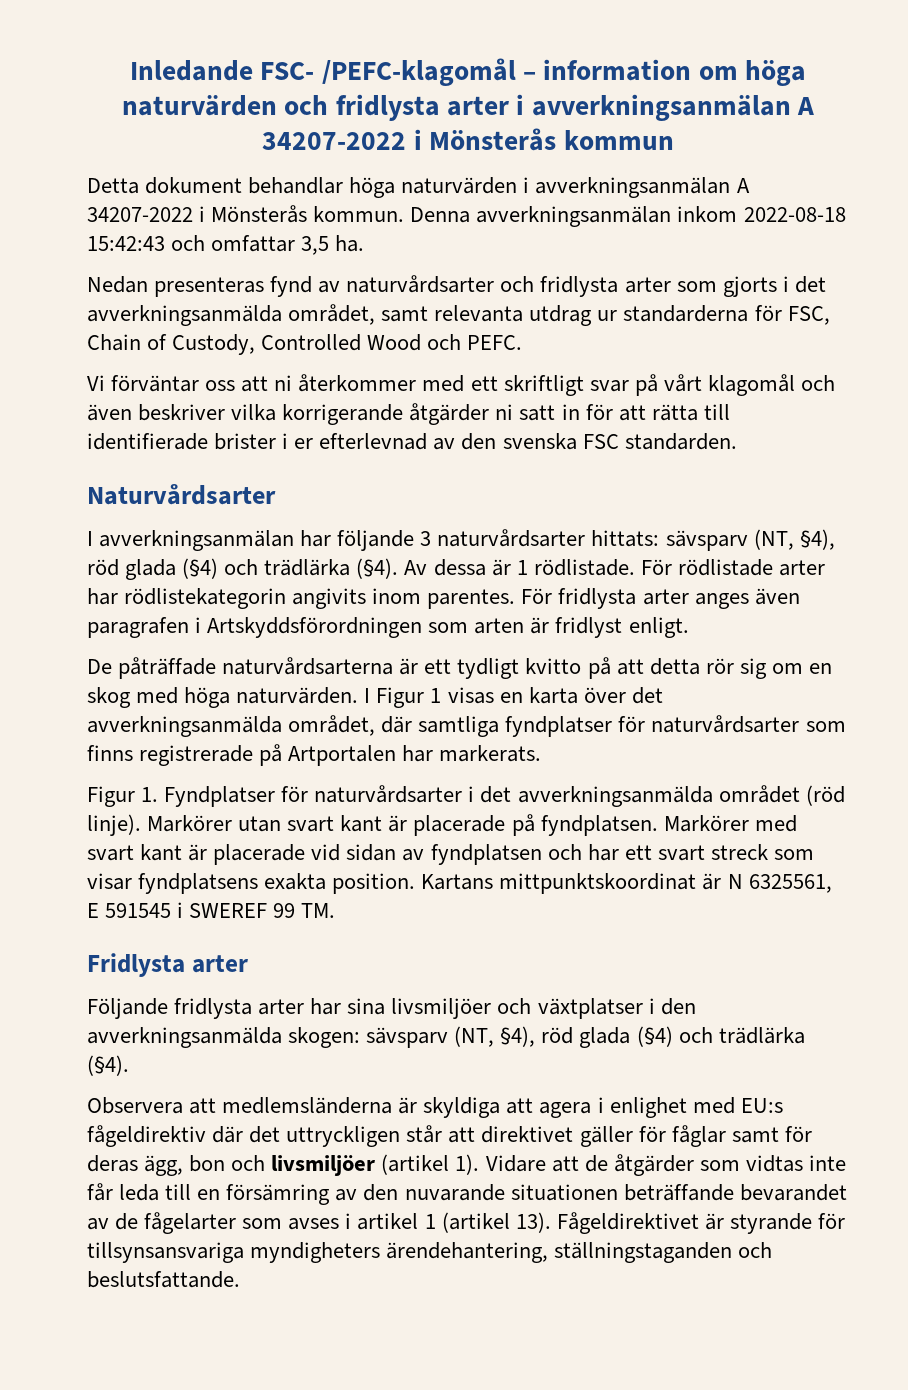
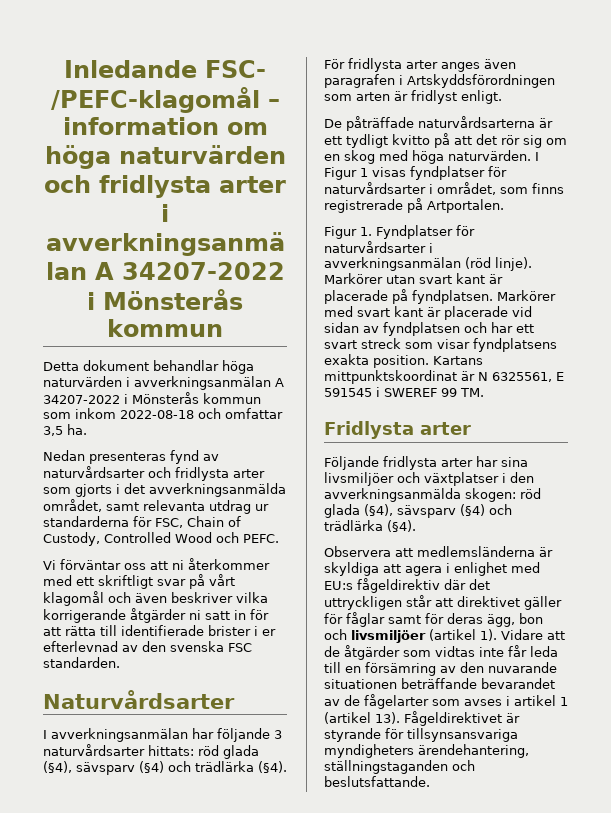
- Detta dokument behandlar höga naturvärden i avverkningsanmälan A 34207-2022 i Mönsterås kommun. Denna avverkningsanmälan inkom 2022-08-18 15:42:43 och omfattar 3,5 ha.
+ Detta dokument behandlar höga naturvärden i avverkningsanmälan A 34207-2022 i Mönsterås kommun som inkom 2022-08-18 och omfattar 3,5 ha.
- I avverkningsanmälan har följande 3 naturvårdsarter hittats: sävsparv (NT, §4), röd glada (§4) och trädlärka (§4). Av dessa är 1 rödlistade. För rödlistade arter har rödlistekategorin angivits inom parentes.
+ I avverkningsanmälan har följande 3 naturvårdsarter hittats: röd glada (§4), sävsparv (§4) och trädlärka (§4).
- De påträffade naturvårdsarterna är ett tydligt kvitto på att detta rör sig om en skog med höga naturvärden.
+ De påträffade naturvårdsarterna är ett tydligt kvitto på att det rör sig om en skog med höga naturvärden.
- I Figur 1 visas en karta över det avverkningsanmälda området, där samtliga fyndplatser för naturvårdsarter som finns registrerade på Artportalen har markerats.
+ I Figur 1 visas fyndplatser för naturvårdsarter i området, som finns registrerade på Artportalen.
- Figur 1. Fyndplatser för naturvårdsarter i det avverkningsanmälda området (röd linje).
+ Figur 1. Fyndplatser för naturvårdsarter i avverkningsanmälan (röd linje).
- Följande fridlysta arter har sina livsmiljöer och växtplatser i den avverkningsanmälda skogen: sävsparv (NT, §4), röd glada (§4) och trädlärka (§4).
+ Följande fridlysta arter har sina livsmiljöer och växtplatser i den avverkningsanmälda skogen: röd glada (§4), sävsparv (§4) och trädlärka (§4).

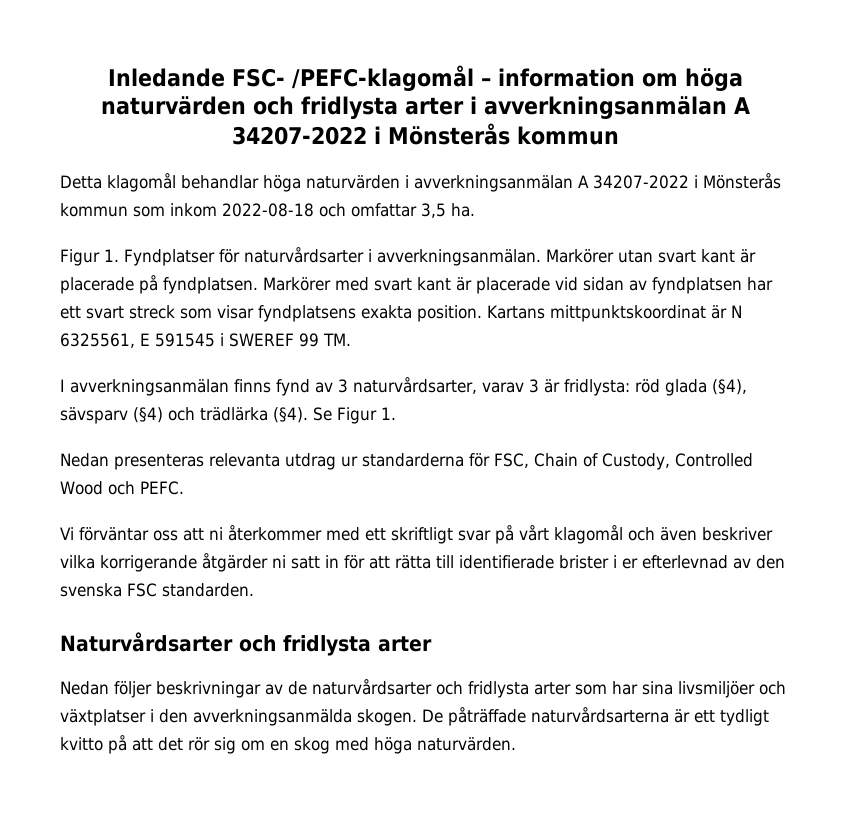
- Detta dokument behandlar höga naturvärden i avverkningsanmälan A 34207-2022 i Mönsterås kommun som inkom 2022-08-18 och omfattar 3,5 ha.
+ Detta klagomål behandlar höga naturvärden i avverkningsanmälan A 34207-2022 i Mönsterås kommun som inkom 2022-08-18 och omfattar 3,5 ha.
- Nedan presenteras fynd av naturvårdsarter och fridlysta arter som gjorts i det avverkningsanmälda området, samt relevanta utdrag ur standarderna för FSC, Chain of Custody, Controlled Wood och PEFC.
+ Figur 1. Fyndplatser för naturvårdsarter i avverkningsanmälan. Markörer utan svart kant är placerade på fyndplatsen. Markörer med svart kant är placerade vid sidan av fyndplatsen har ett svart streck som visar fyndplatsens exakta position. Kartans mittpunktskoordinat är N 6325561, E 591545 i SWEREF 99 TM.
+ I avverkningsanmälan finns fynd av 3 naturvårdsarter, varav 3 är fridlysta: röd glada (§4), sävsparv (§4) och trädlärka (§4). Se Figur 1.
+ Nedan presenteras relevanta utdrag ur standarderna för FSC, Chain of Custody, Controlled Wood och PEFC.
- Naturvårdsarter
- I avverkningsanmälan har följande 3 naturvårdsarter hittats: röd glada (§4), sävsparv (§4) och trädlärka (§4). För fridlysta arter anges även paragrafen i Artskyddsförordningen som arten är fridlyst enligt.
- De påträffade naturvårdsarterna är ett tydligt kvitto på att det rör sig om en skog med höga naturvärden. I Figur 1 visas fyndplatser för naturvårdsarter i området, som finns registrerade på Artportalen.
- Figur 1. Fyndplatser för naturvårdsarter i avverkningsanmälan (röd linje). Markörer utan svart kant är placerade på fyndplatsen. Markörer med svart kant är placerade vid sidan av fyndplatsen och har ett svart streck som visar fyndplatsens exakta position. Kartans mittpunktskoordinat är N 6325561, E 591545 i SWEREF 99 TM.
- Fridlysta arter
- Följande fridlysta arter har sina livsmiljöer och växtplatser i den avverkningsanmälda skogen: röd glada (§4), sävsparv (§4) och trädlärka (§4).
- Observera att medlemsländerna är skyldiga att agera i enlighet med EU:s fågeldirektiv där det uttryckligen står att direktivet gäller för fåglar samt för deras ägg, bon och livsmiljöer (artikel 1). Vidare att de åtgärder som vidtas inte får leda till en försämring av den nuvarande situationen beträffande bevarandet av de fågelarter som avses i artikel 1 (artikel 13). Fågeldirektivet är styrande för tillsynsansvariga myndigheters ärendehantering, ställningstaganden och beslutsfattande.
+ Naturvårdsarter och fridlysta arter
+ Nedan följer beskrivningar av de naturvårdsarter och fridlysta arter som har sina livsmiljöer och växtplatser i den avverkningsanmälda skogen. De påträffade naturvårdsarterna är ett tydligt kvitto på att det rör sig om en skog med höga naturvärden.

